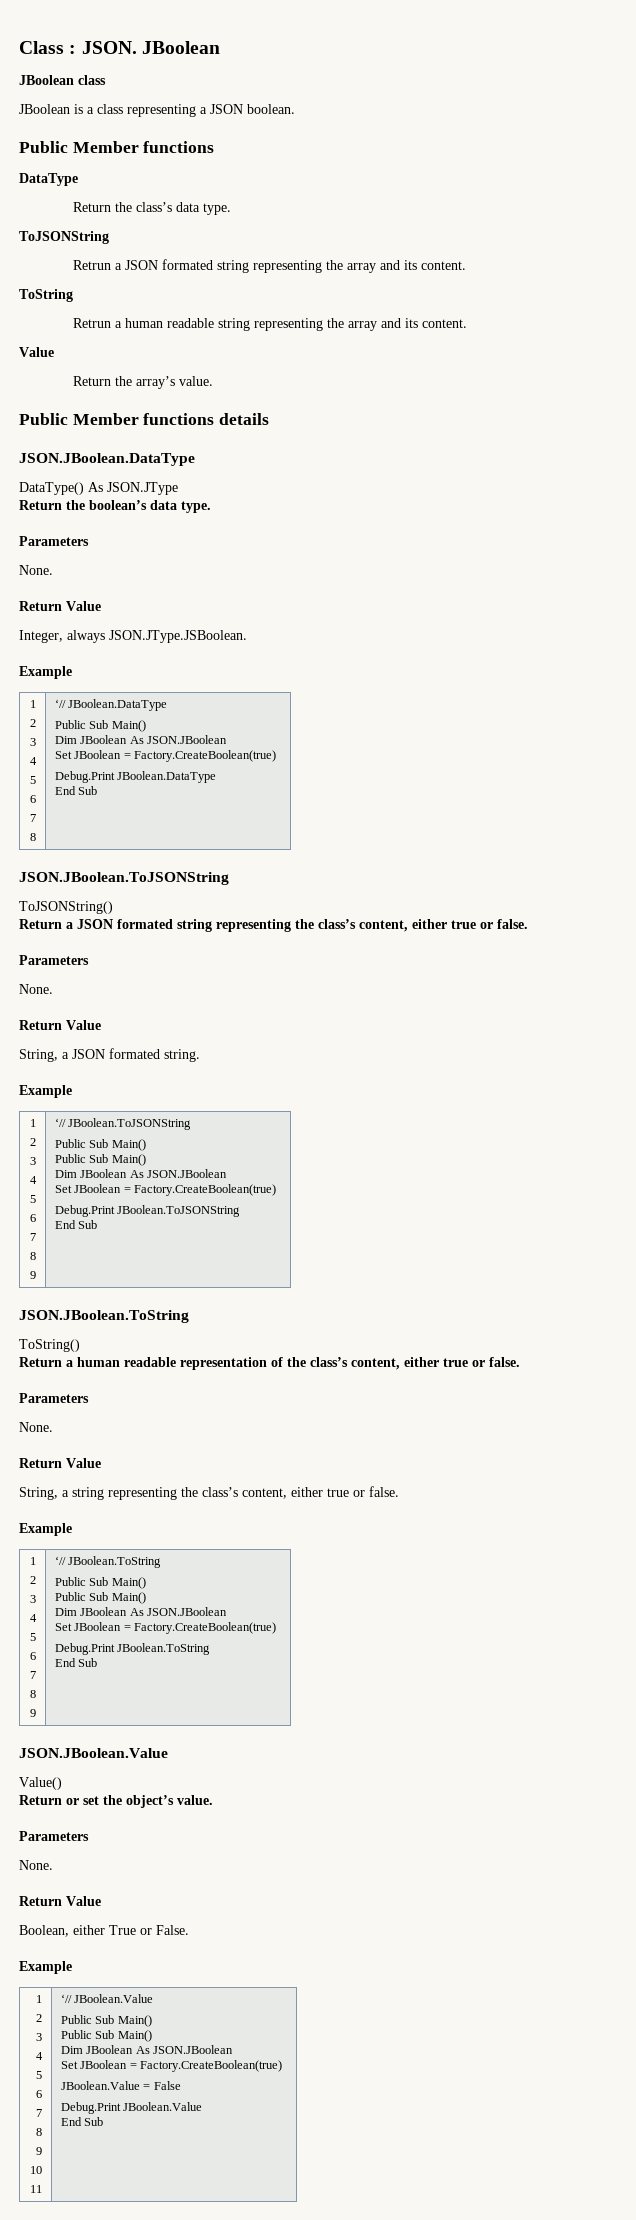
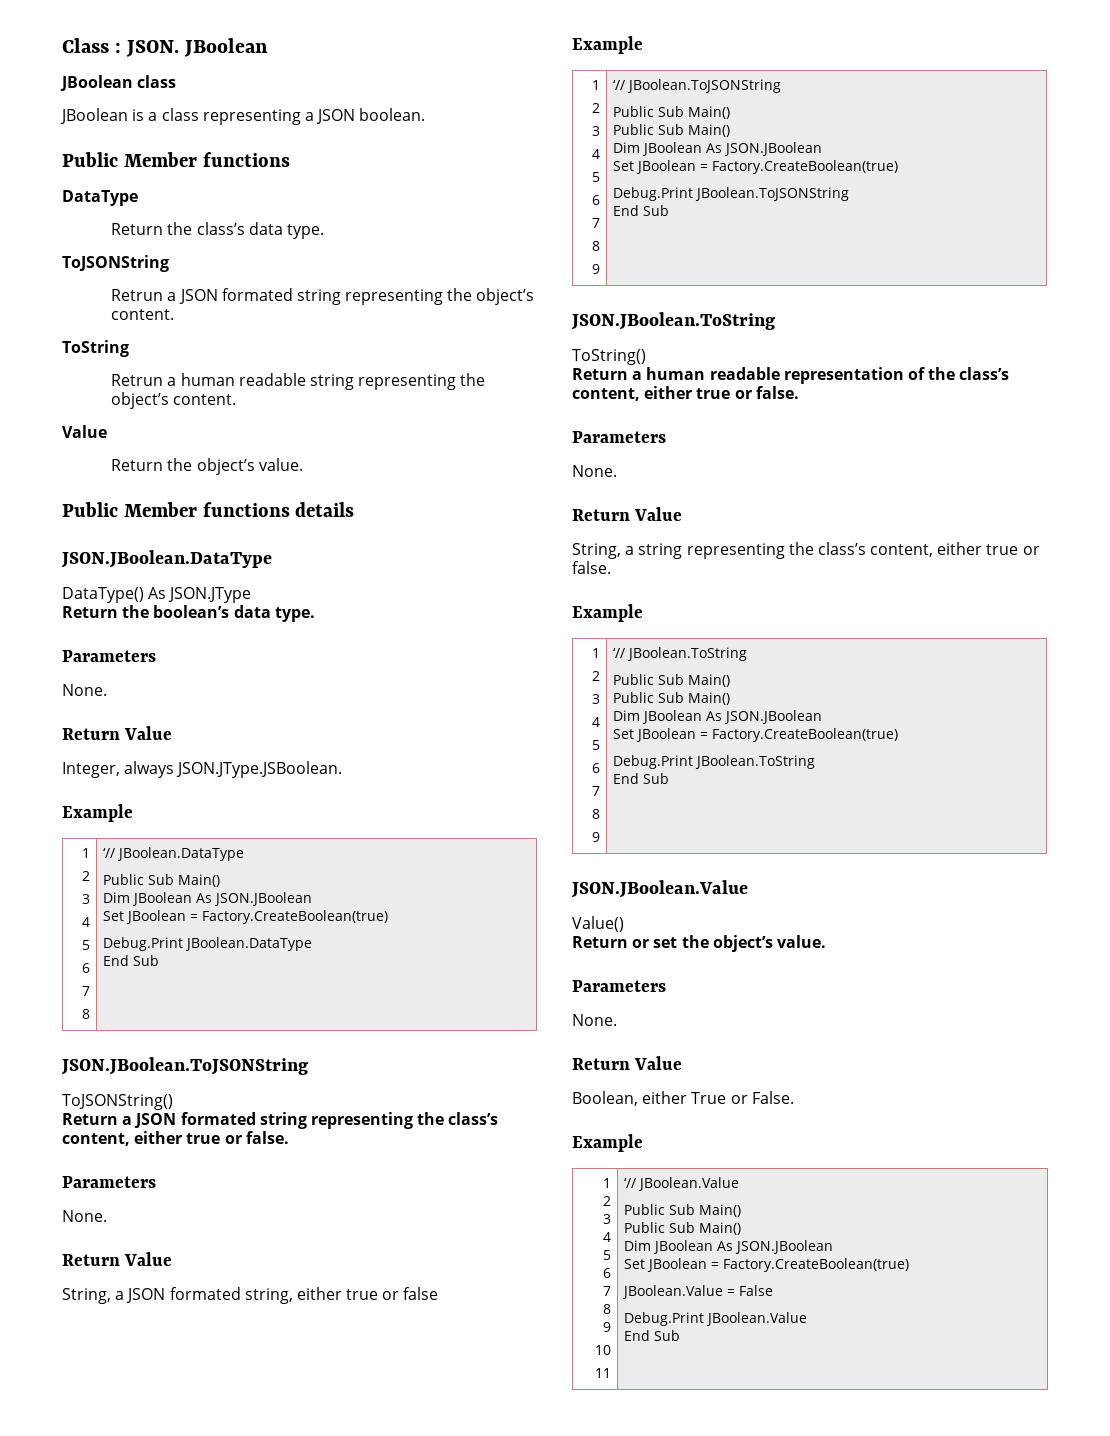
- Retrun a JSON formated string representing the array and its content.
+ Retrun a JSON formated string representing the object’s content.
- Retrun a human readable string representing the array and its content.
+ Retrun a human readable string representing the object’s content.
- Return the array’s value.
+ Return the object’s value.
- String, a JSON formated string.
+ String, a JSON formated string, either true or false

